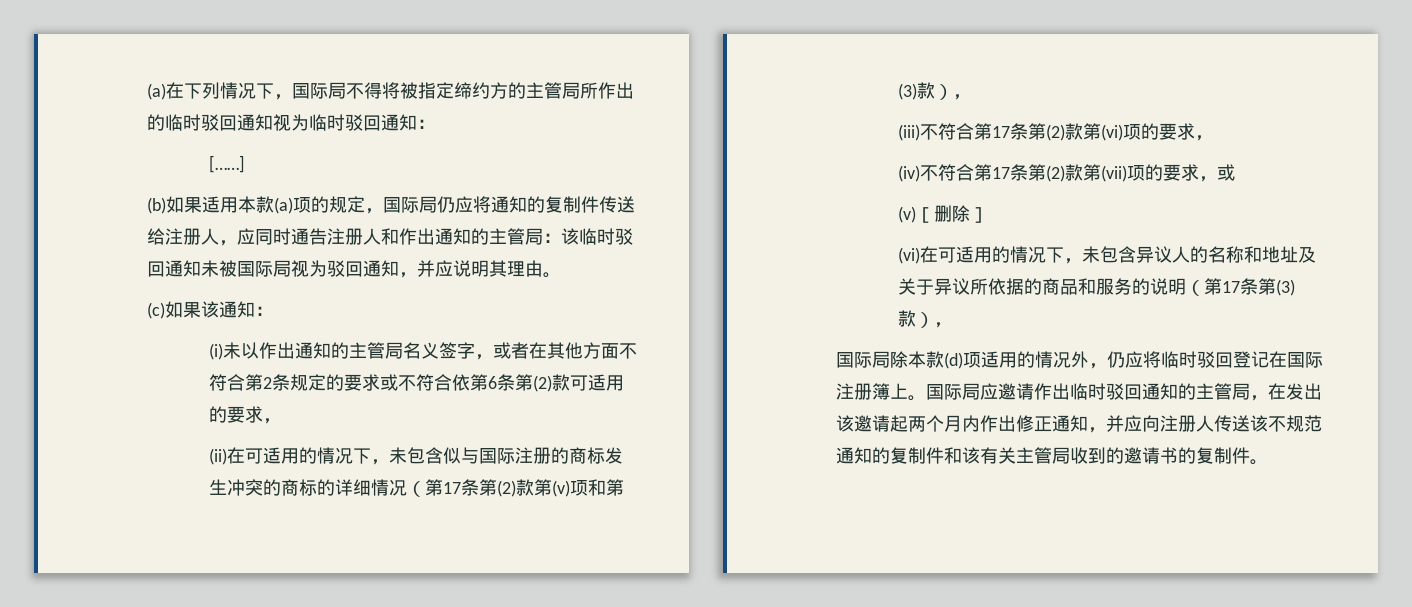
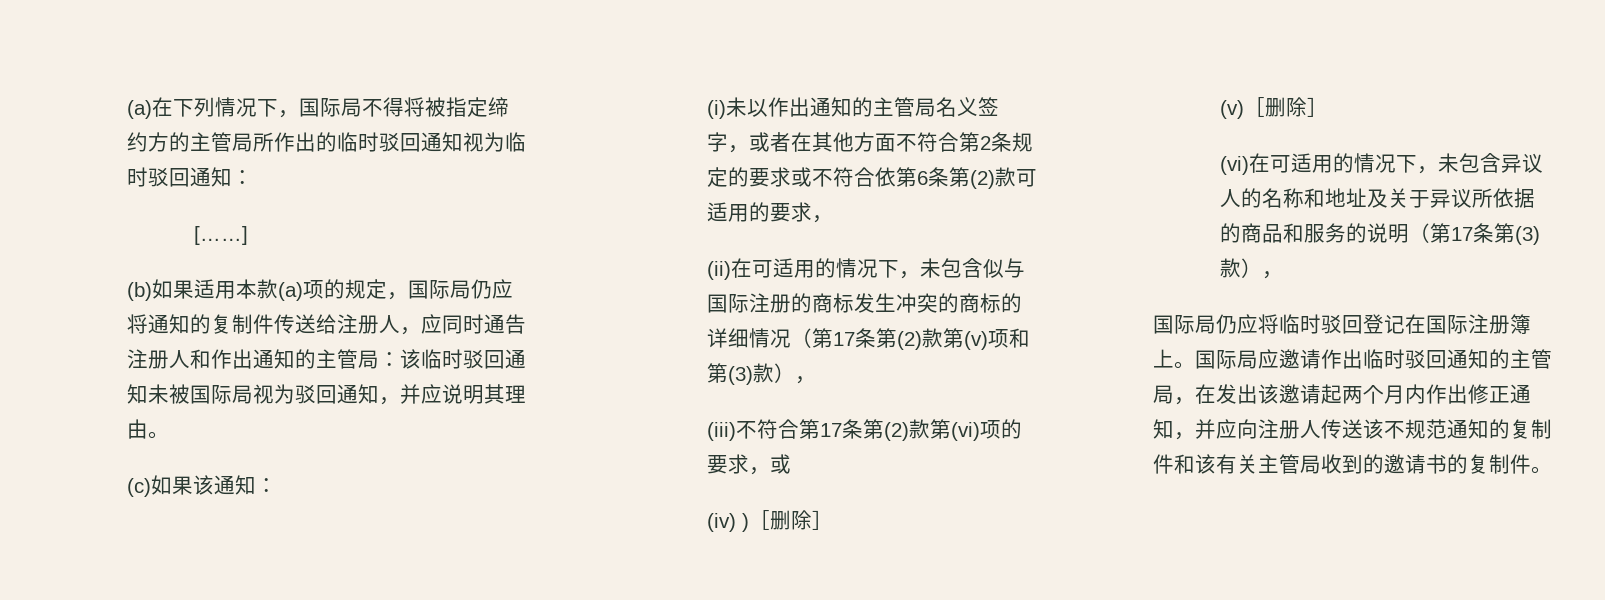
- (iii)不符合第17条第(2)款第(vi)项的要求，
+ (iii)不符合第17条第(2)款第(vi)项的要求，或
- (iv)不符合第17条第(2)款第(vii)项的要求，或
+ (iv) )［删除］
- 国际局除本款(d)项适用的情况外，仍应将临时驳回登记在国际注册簿上。
+ 国际局仍应将临时驳回登记在国际注册簿上。

